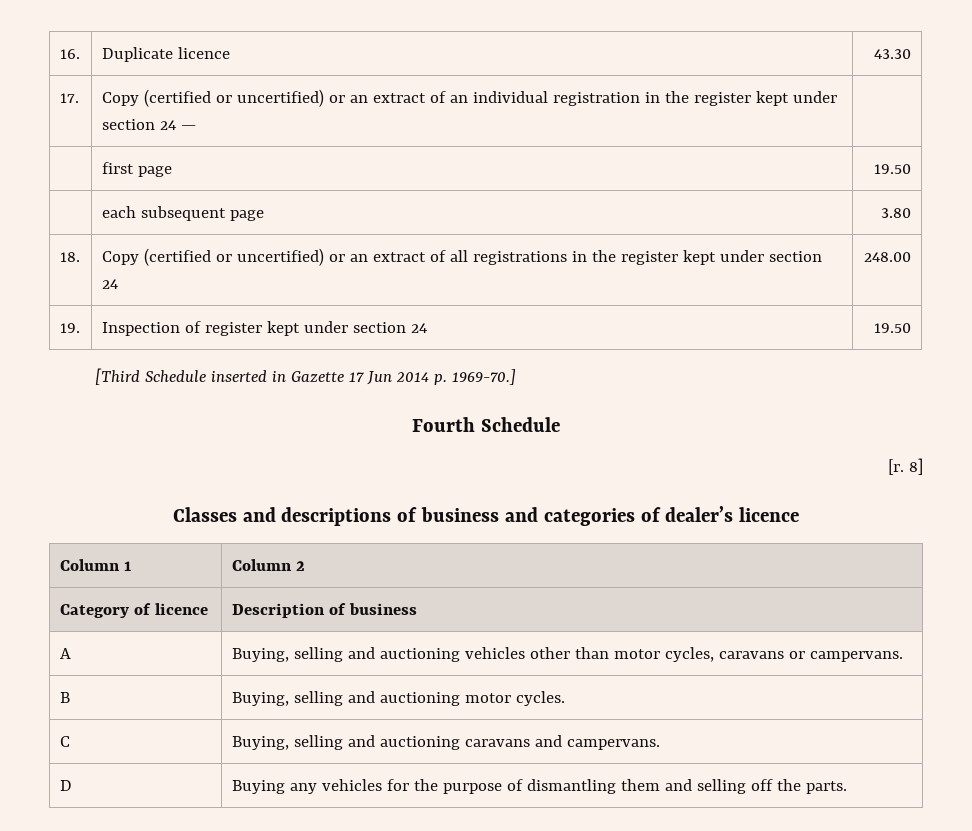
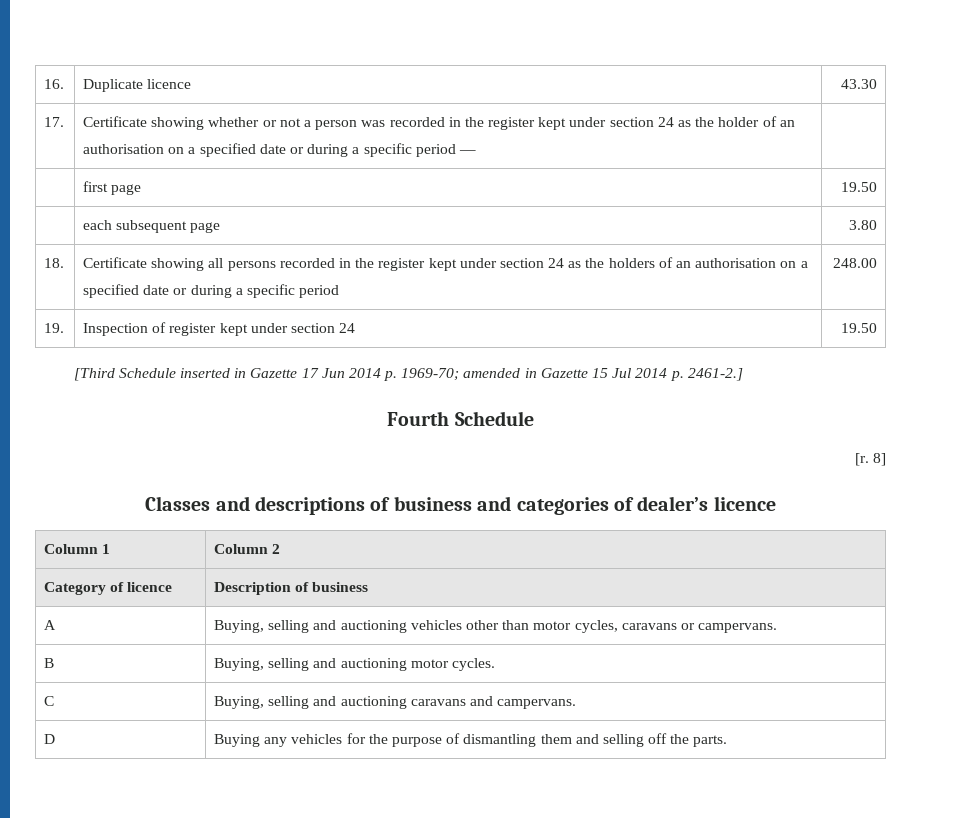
- 17. | Copy (certified or uncertified) or an extract of an individual registration in the register kept under section 24 — |
+ 17. | Certificate showing whether or not a person was recorded in the register kept under section 24 as the holder of an authorisation on a specified date or during a specific period — |
- 18. | Copy (certified or uncertified) or an extract of all registrations in the register kept under section 24 | 248.00
+ 18. | Certificate showing all persons recorded in the register kept under section 24 as the holders of an authorisation on a specified date or during a specific period | 248.00
- [Third Schedule inserted in Gazette 17 Jun 2014 p. 1969-70.]
+ [Third Schedule inserted in Gazette 17 Jun 2014 p. 1969-70; amended in Gazette 15 Jul 2014 p. 2461-2.]

